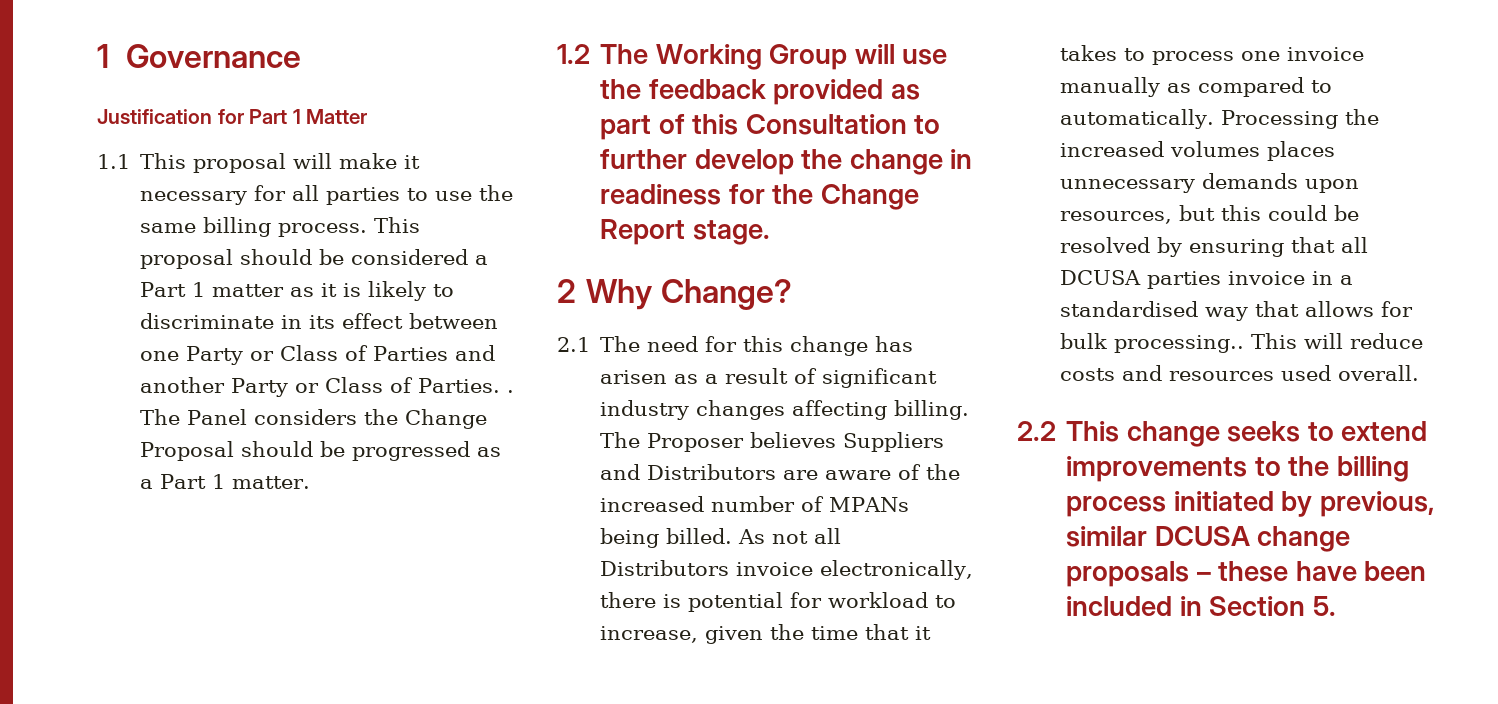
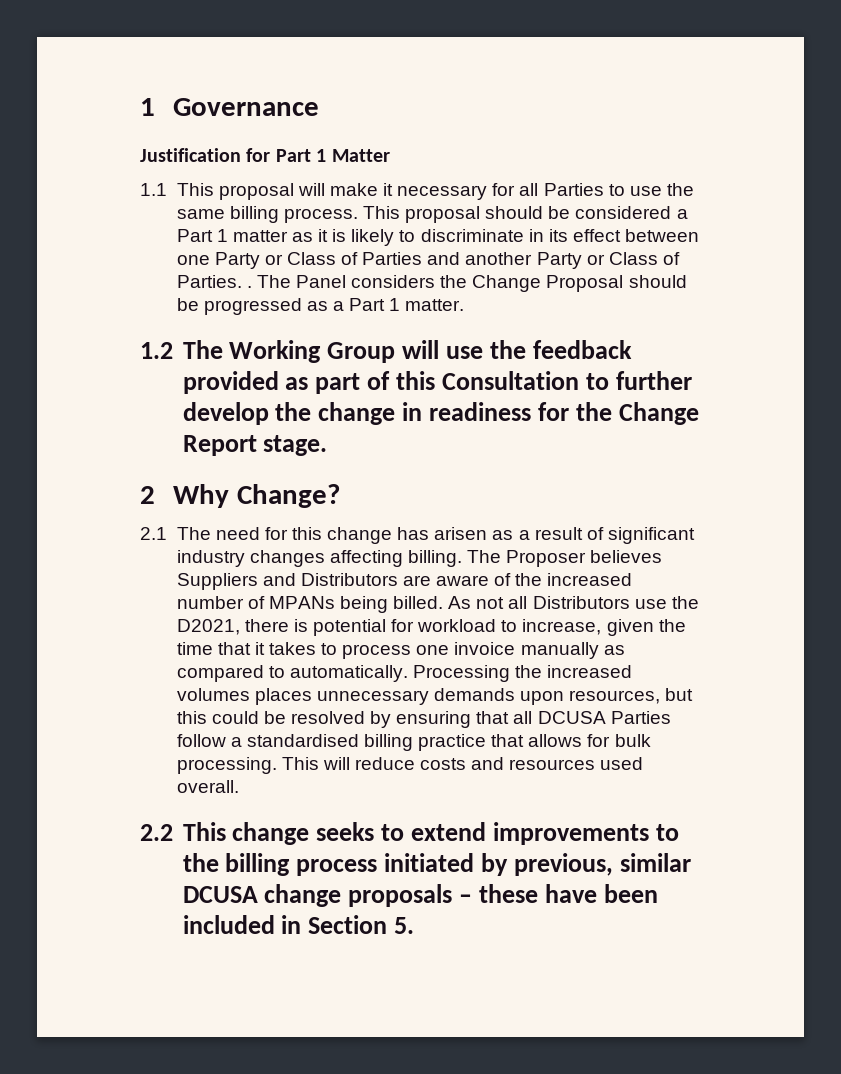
- 1.1 This proposal will make it necessary for all parties to use the same billing process.
+ 1.1 This proposal will make it necessary for all Parties to use the same billing process.
- As not all Distributors invoice electronically, there is potential for workload to increase, given the time that it takes to process one invoice manually as compared to automatically.
+ As not all Distributors use the D2021, there is potential for workload to increase, given the time that it takes to process one invoice manually as compared to automatically.
- Processing the increased volumes places unnecessary demands upon resources, but this could be resolved by ensuring that all DCUSA parties invoice in a standardised way that allows for bulk processing..
+ Processing the increased volumes places unnecessary demands upon resources, but this could be resolved by ensuring that all DCUSA Parties follow a standardised billing practice that allows for bulk processing.

